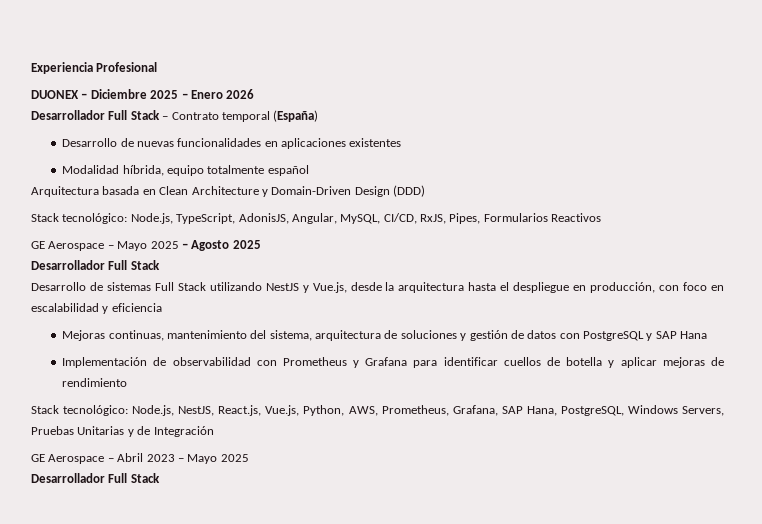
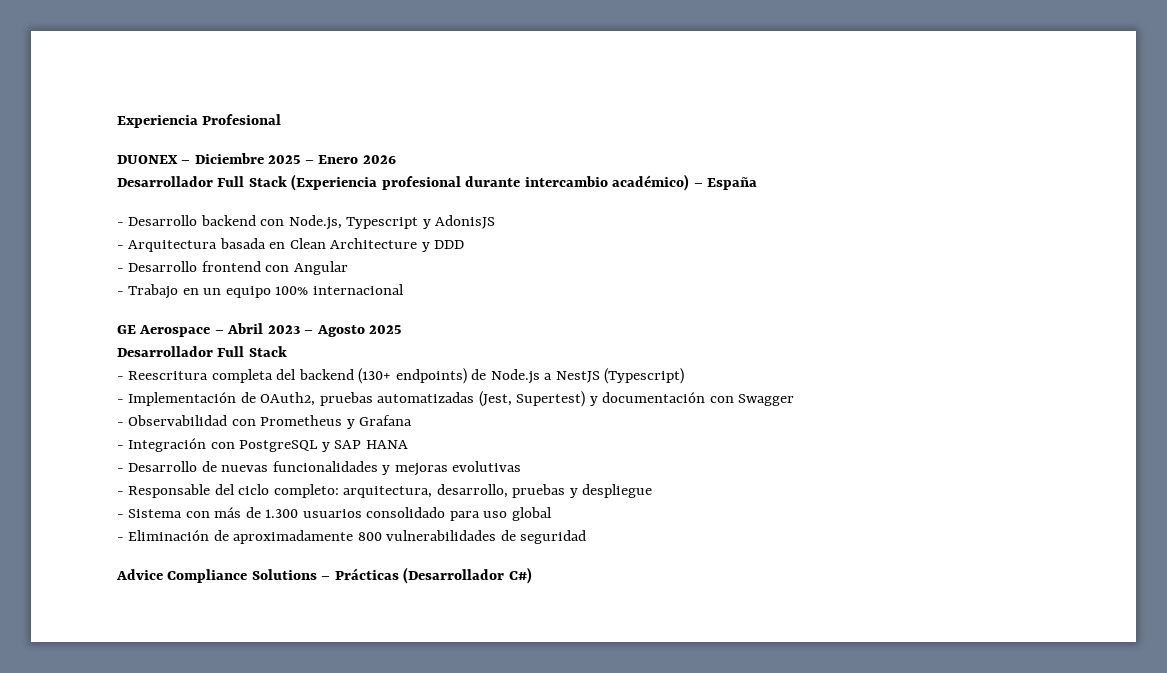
- Desarrollador Full Stack – Contrato temporal (España)
- Desarrollo de nuevas funcionalidades en aplicaciones existentes
- Modalidad híbrida, equipo totalmente español
- Arquitectura basada en Clean Architecture y Domain-Driven Design (DDD)
- Stack tecnológico: Node.js, TypeScript, AdonisJS, Angular, MySQL, CI/CD, RxJS, Pipes, Formularios Reactivos
- GE Aerospace – Mayo 2025 – Agosto 2025
+ Desarrollador Full Stack (Experiencia profesional durante intercambio académico) – España
+ - Desarrollo backend con Node.js, Typescript y AdonisJS
+ - Arquitectura basada en Clean Architecture y DDD
+ - Desarrollo frontend con Angular
+ - Trabajo en un equipo 100% internacional
+ GE Aerospace – Abril 2023 – Agosto 2025
- Desarrollo de sistemas Full Stack utilizando NestJS y Vue.js, desde la arquitectura hasta el despliegue en producción, con foco en escalabilidad y eficiencia
- Mejoras continuas, mantenimiento del sistema, arquitectura de soluciones y gestión de datos con PostgreSQL y SAP Hana
- Implementación de observabilidad con Prometheus y Grafana para identificar cuellos de botella y aplicar mejoras de rendimiento
- Stack tecnológico: Node.js, NestJS, React.js, Vue.js, Python, AWS, Prometheus, Grafana, SAP Hana, PostgreSQL, Windows Servers, Pruebas Unitarias y de Integración
- GE Aerospace – Abril 2023 – Mayo 2025
- Desarrollador Full Stack
+ - Reescritura completa del backend (130+ endpoints) de Node.js a NestJS (Typescript)
+ - Implementación de OAuth2, pruebas automatizadas (Jest, Supertest) y documentación con Swagger
+ - Observabilidad con Prometheus y Grafana
+ - Integración con PostgreSQL y SAP HANA
+ - Desarrollo de nuevas funcionalidades y mejoras evolutivas
+ - Responsable del ciclo completo: arquitectura, desarrollo, pruebas y despliegue
+ - Sistema con más de 1.300 usuarios consolidado para uso global
+ - Eliminación de aproximadamente 800 vulnerabilidades de seguridad
+ Advice Compliance Solutions – Prácticas (Desarrollador C#)

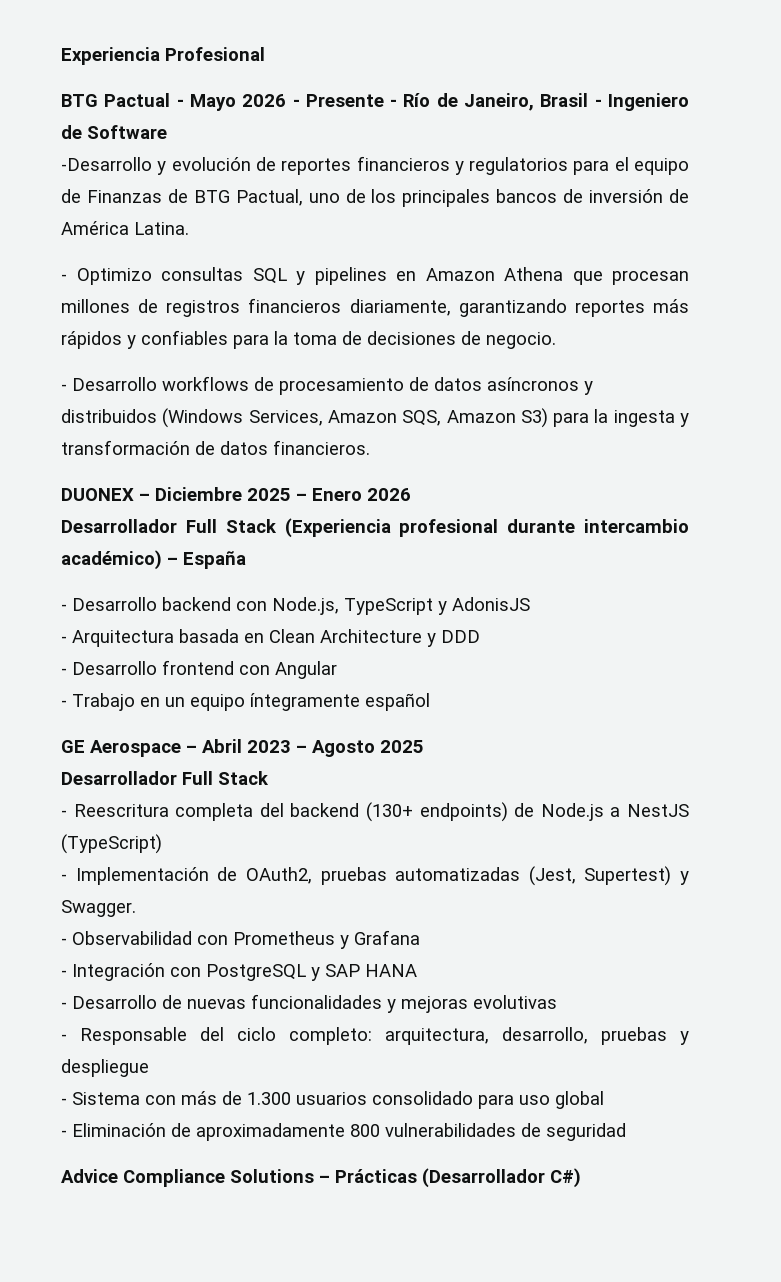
+ BTG Pactual - Mayo 2026 - Presente - Río de Janeiro, Brasil - Ingeniero de Software
+ -Desarrollo y evolución de reportes financieros y regulatorios para el equipo de Finanzas de BTG Pactual, uno de los principales bancos de inversión de América Latina.
+ - Optimizo consultas SQL y pipelines en Amazon Athena que procesan millones de registros financieros diariamente, garantizando reportes más rápidos y confiables para la toma de decisiones de negocio.
+ - Desarrollo workflows de procesamiento de datos asíncronos y distribuidos (Windows Services, Amazon SQS, Amazon S3) para la ingesta y transformación de datos financieros.
- - Desarrollo backend con Node.js, Typescript y AdonisJS
+ - Desarrollo backend con Node.js, TypeScript y AdonisJS
- - Trabajo en un equipo 100% internacional
+ - Trabajo en un equipo íntegramente español
- - Reescritura completa del backend (130+ endpoints) de Node.js a NestJS (Typescript)
+ - Reescritura completa del backend (130+ endpoints) de Node.js a NestJS (TypeScript)
- - Implementación de OAuth2, pruebas automatizadas (Jest, Supertest) y documentación con Swagger
+ - Implementación de OAuth2, pruebas automatizadas (Jest, Supertest) y Swagger.

